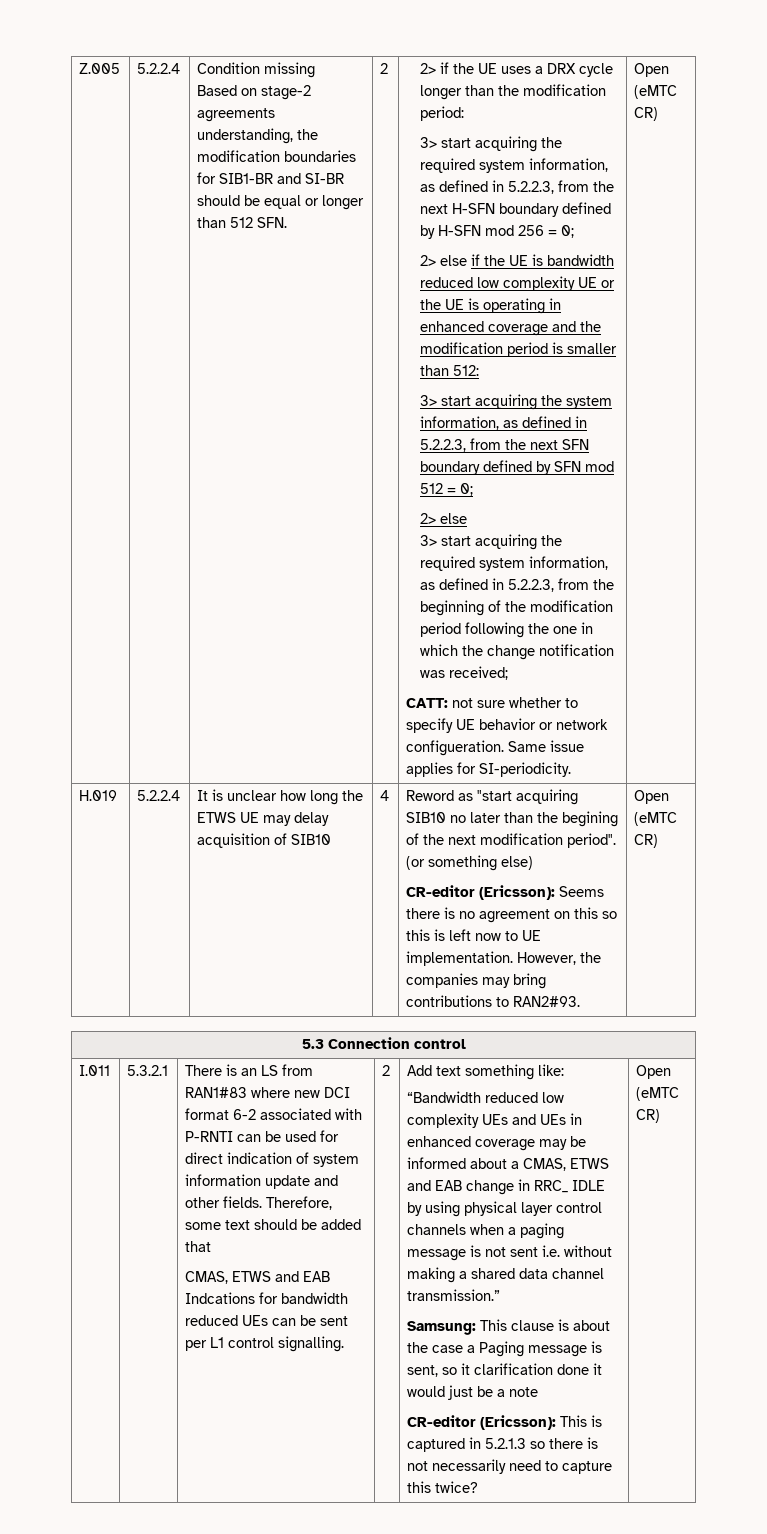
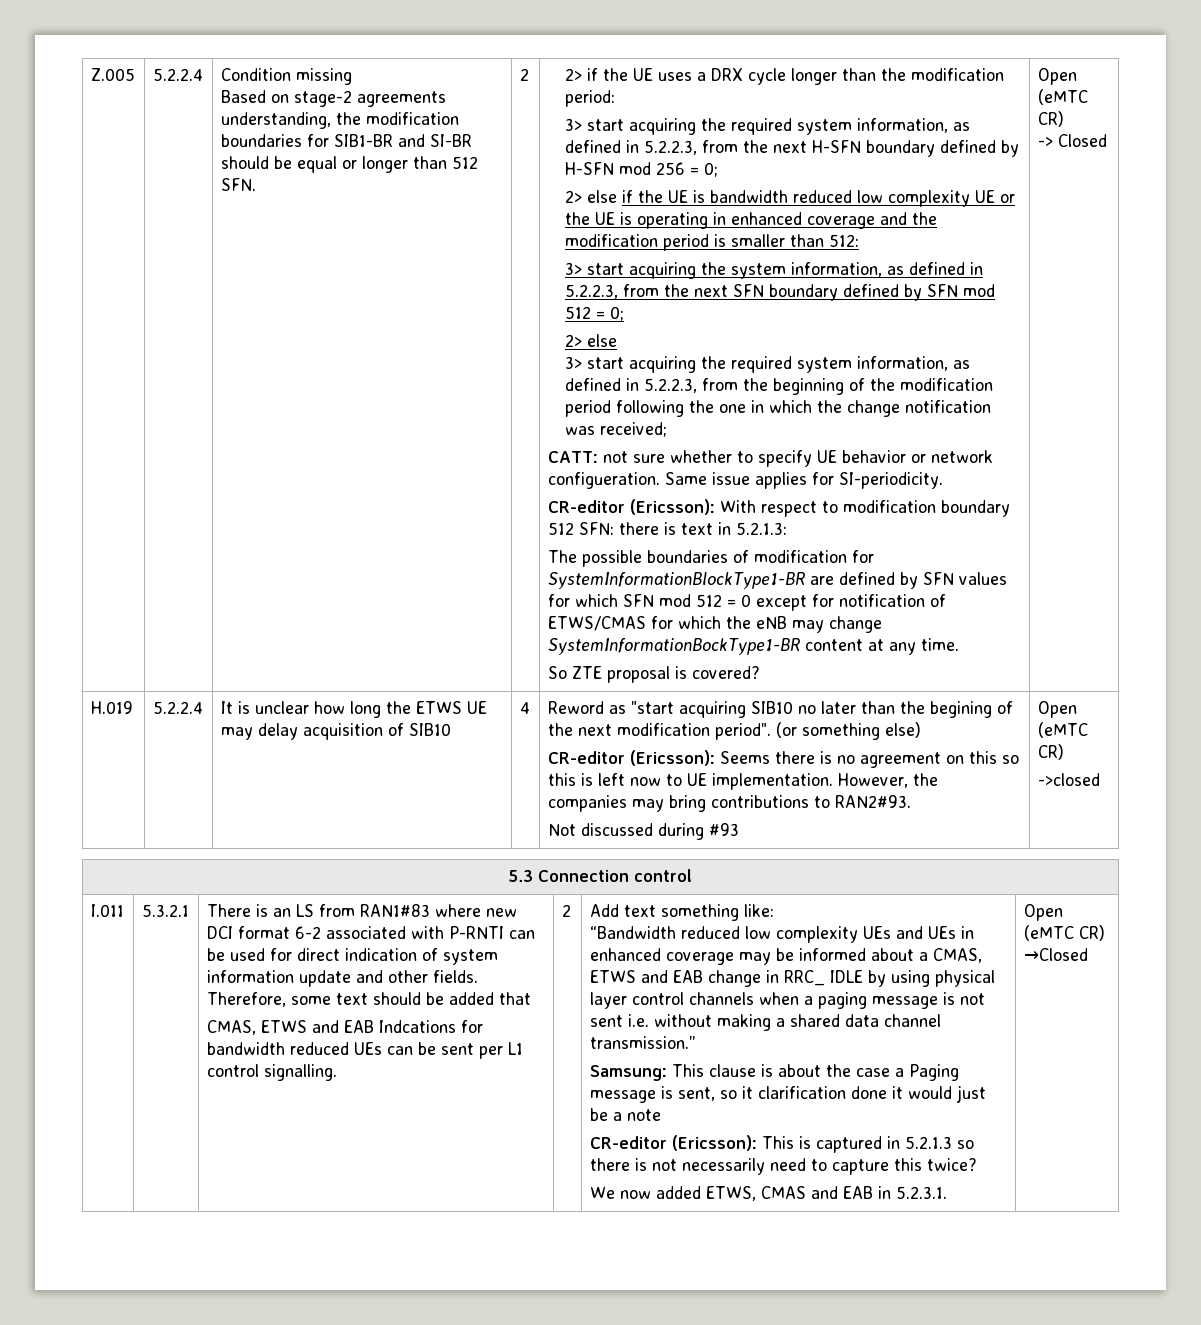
- Same issue applies for SI-periodicity. | Open (eMTC CR)
+ Same issue applies for SI-periodicity.
+ CR-editor (Ericsson): With respect to modification boundary 512 SFN: there is text in 5.2.1.3:
+ The possible boundaries of modification for SystemInformationBlockType1-BR are defined by SFN values for which SFN mod 512 = 0 except for notification of ETWS/CMAS for which the eNB may change SystemInformationBockType1-BR content at any time.
+ So ZTE proposal is covered? | Open (eMTC CR)
+ -> Closed
- However, the companies may bring contributions to RAN2#93. | Open (eMTC CR)
+ However, the companies may bring contributions to RAN2#93.
+ Not discussed during #93 | Open (eMTC CR)
+ ->closed
- CR-editor (Ericsson): This is captured in 5.2.1.3 so there is not necessarily need to capture this twice? | Open (eMTC CR)
+ CR-editor (Ericsson): This is captured in 5.2.1.3 so there is not necessarily need to capture this twice?
+ We now added ETWS, CMAS and EAB in 5.2.3.1. | Open (eMTC CR) →Closed

